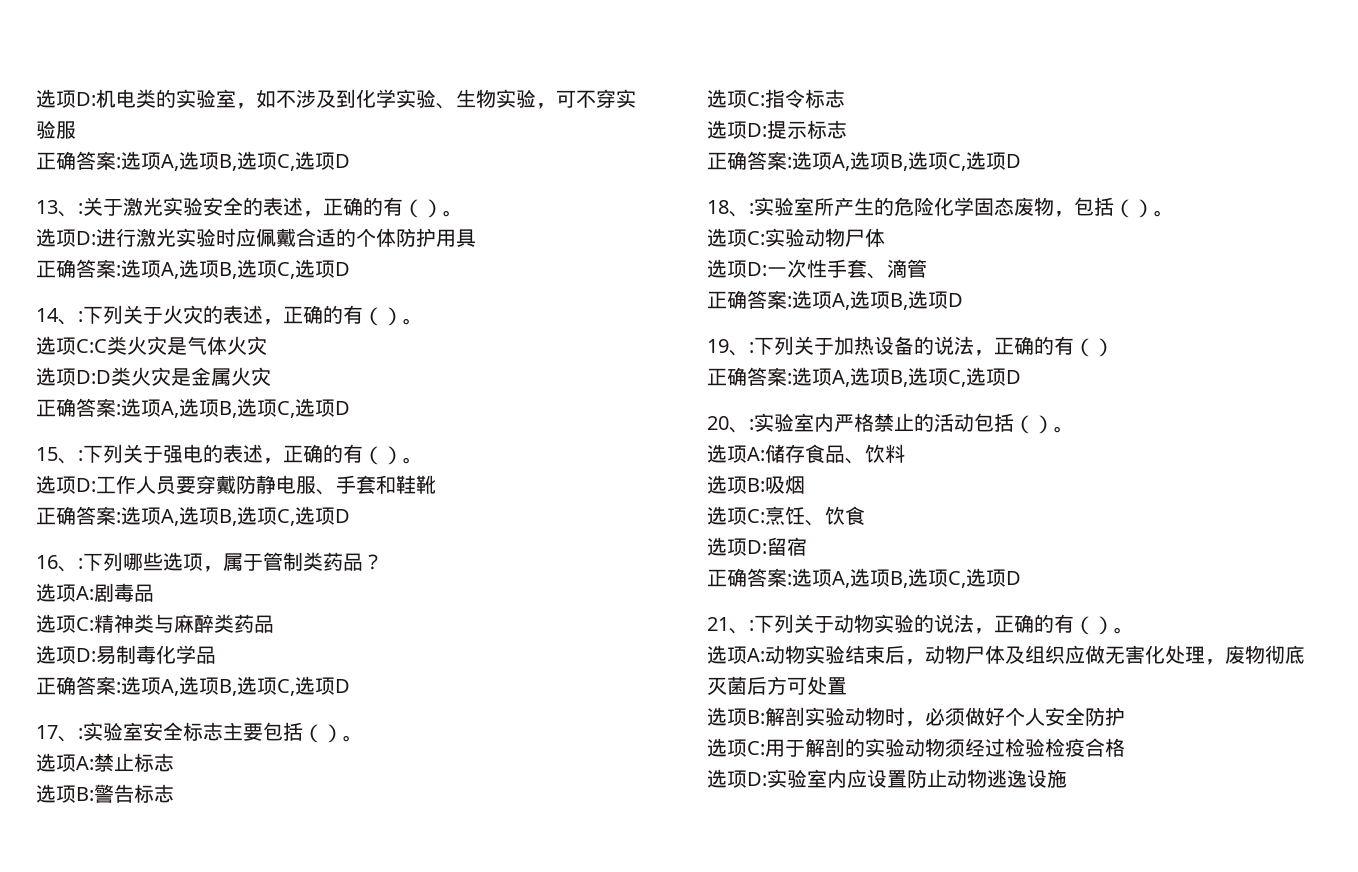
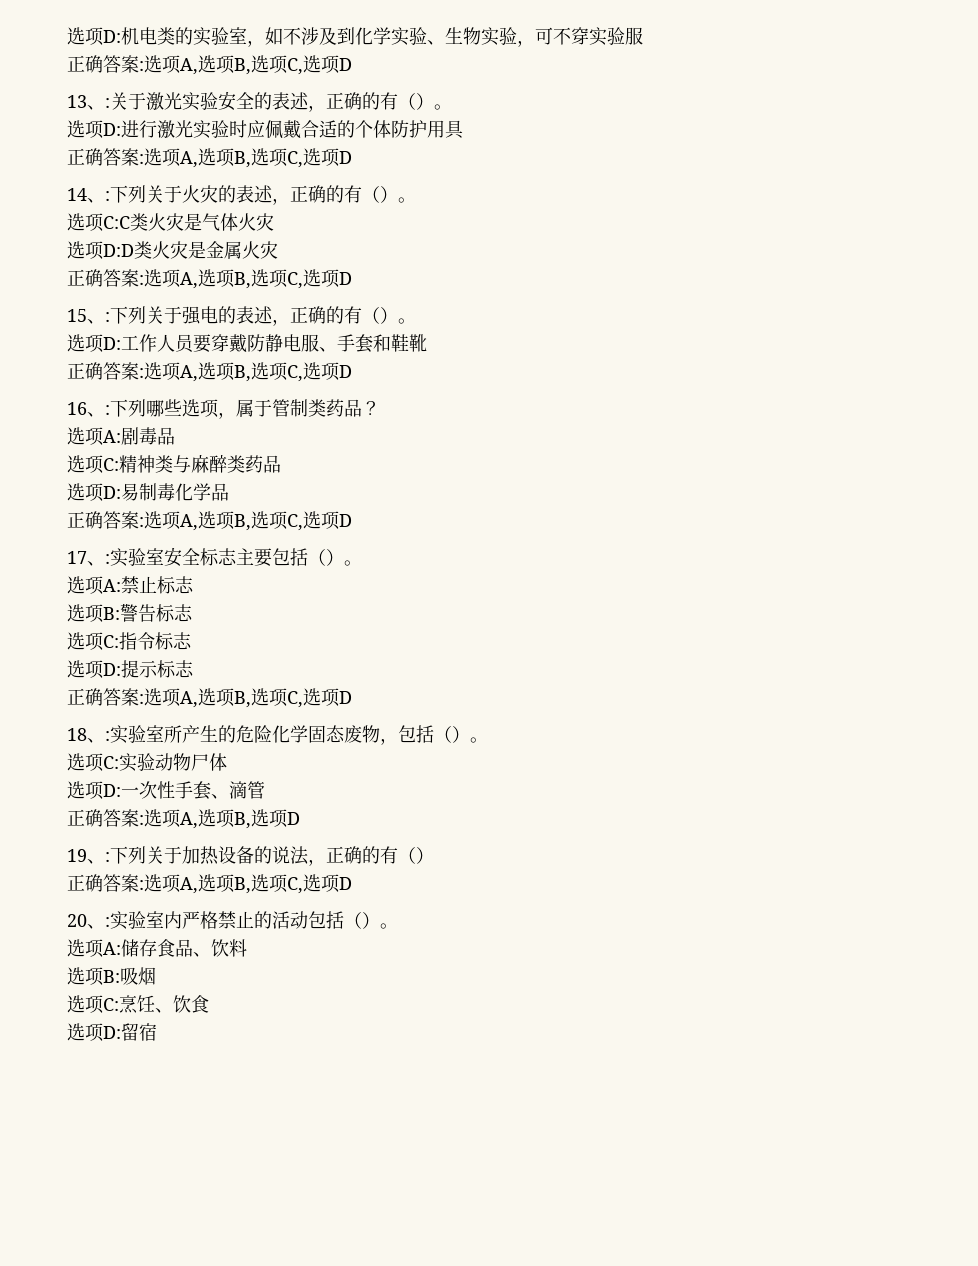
  选项D:留宿
- 正确答案:选项A,选项B,选项C,选项D
- 21、:下列关于动物实验的说法，正确的有（）。
- 选项A:动物实验结束后，动物尸体及组织应做无害化处理，废物彻底灭菌后方可处置
- 选项B:解剖实验动物时，必须做好个人安全防护
- 选项C:用于解剖的实验动物须经过检验检疫合格
- 选项D:实验室内应设置防止动物逃逸设施

